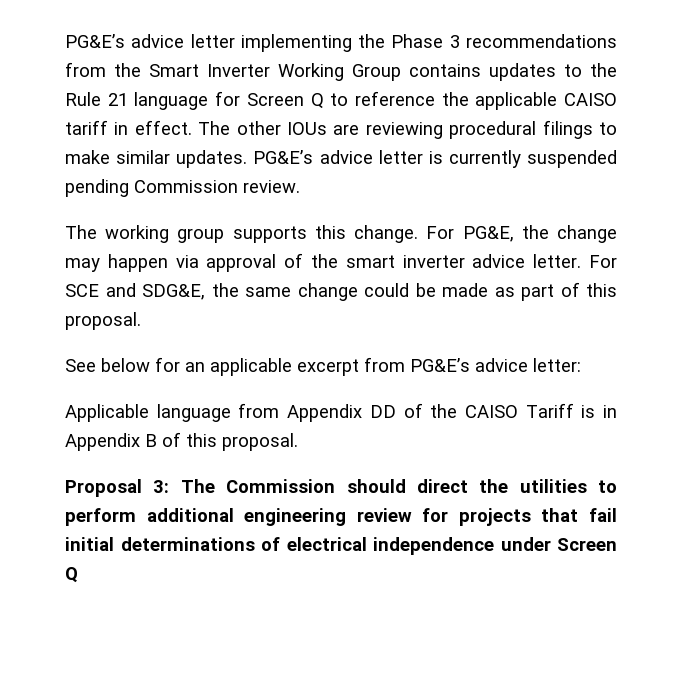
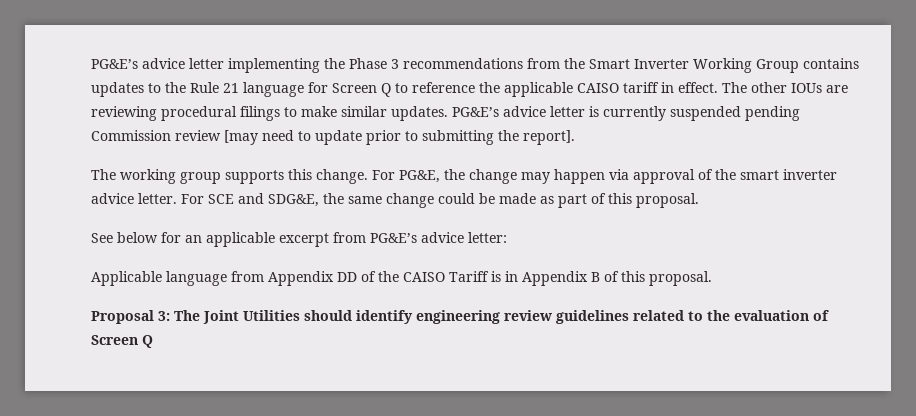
- PG&E’s advice letter is currently suspended pending Commission review.
+ PG&E’s advice letter is currently suspended pending Commission review [may need to update prior to submitting the report].
- Proposal 3: The Commission should direct the utilities to perform additional engineering review for projects that fail initial determinations of electrical independence under Screen Q
+ Proposal 3: The Joint Utilities should identify engineering review guidelines related to the evaluation of Screen Q

